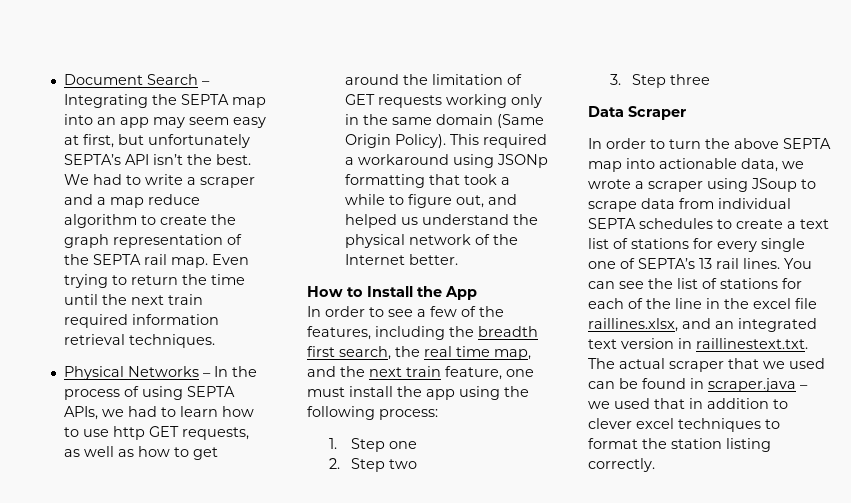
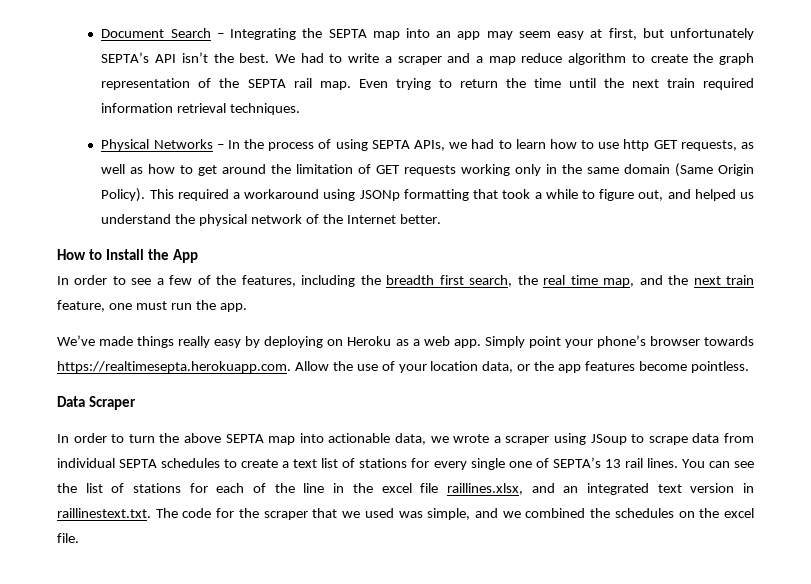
- In order to see a few of the features, including the breadth first search, the real time map, and the next train feature, one must install the app using the following process:
- 1. Step one
- 2. Step two
- 3. Step three
+ In order to see a few of the features, including the breadth first search, the real time map, and the next train feature, one must run the app.
+ We’ve made things really easy by deploying on Heroku as a web app. Simply point your phone’s browser towards https://realtimesepta.herokuapp.com. Allow the use of your location data, or the app features become pointless.
- You can see the list of stations for each of the line in the excel file raillines.xlsx, and an integrated text version in raillinestext.txt. The actual scraper that we used can be found in scraper.java – we used that in addition to clever excel techniques to format the station listing correctly.
+ You can see the list of stations for each of the line in the excel file raillines.xlsx, and an integrated text version in raillinestext.txt. The code for the scraper that we used was simple, and we combined the schedules on the excel file.

